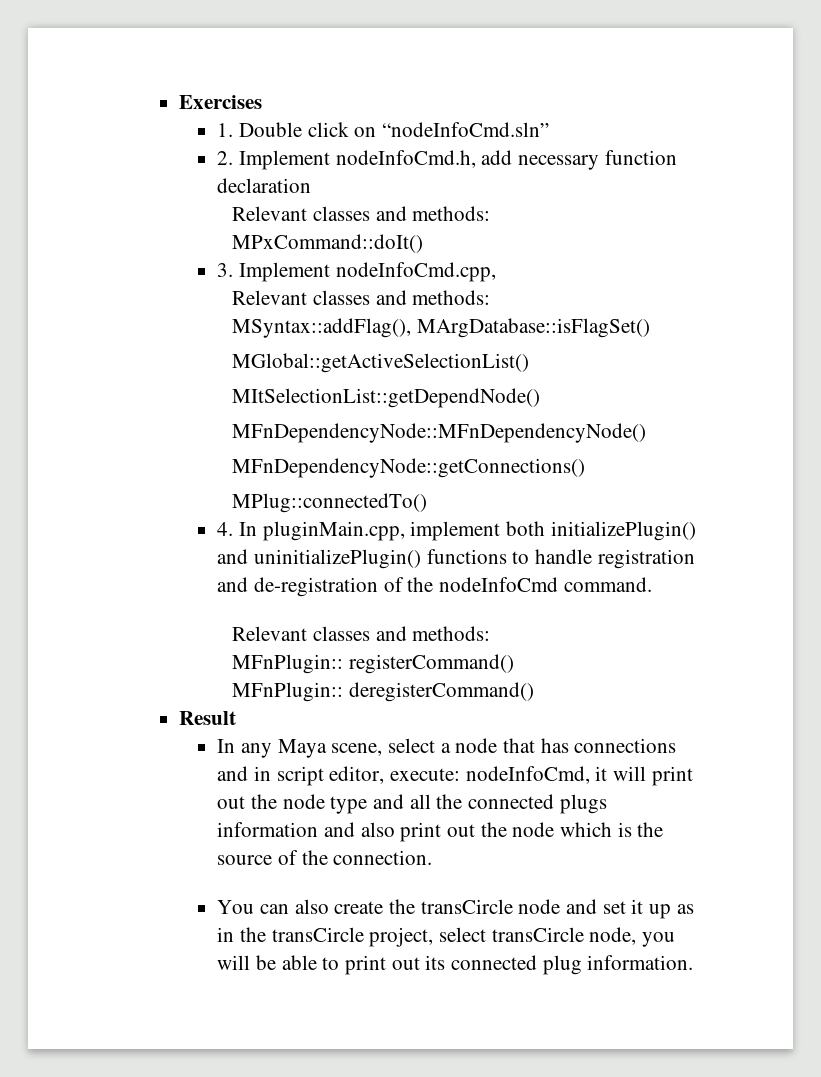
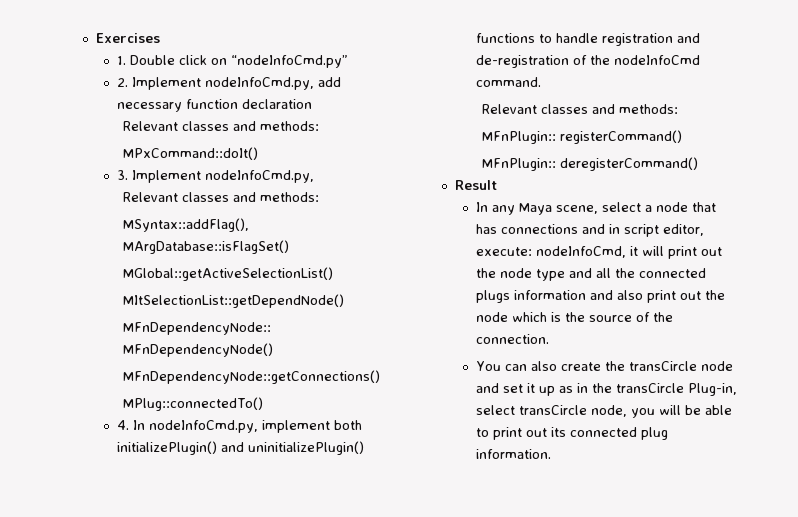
- 1. Double click on “nodeInfoCmd.sln”
+ 1. Double click on “nodeInfoCmd.py”
- 2. Implement nodeInfoCmd.h, add necessary function declaration
+ 2. Implement nodeInfoCmd.py, add necessary function declaration
- 3. Implement nodeInfoCmd.cpp,
+ 3. Implement nodeInfoCmd.py,
- 4. In pluginMain.cpp, implement both initializePlugin() and uninitializePlugin() functions to handle registration and de-registration of the nodeInfoCmd command.
+ 4. In nodeInfoCmd.py, implement both initializePlugin() and uninitializePlugin() functions to handle registration and de-registration of the nodeInfoCmd command.
- You can also create the transCircle node and set it up as in the transCircle project, select transCircle node, you will be able to print out its connected plug information.
+ You can also create the transCircle node and set it up as in the transCircle Plug-in, select transCircle node, you will be able to print out its connected plug information.

